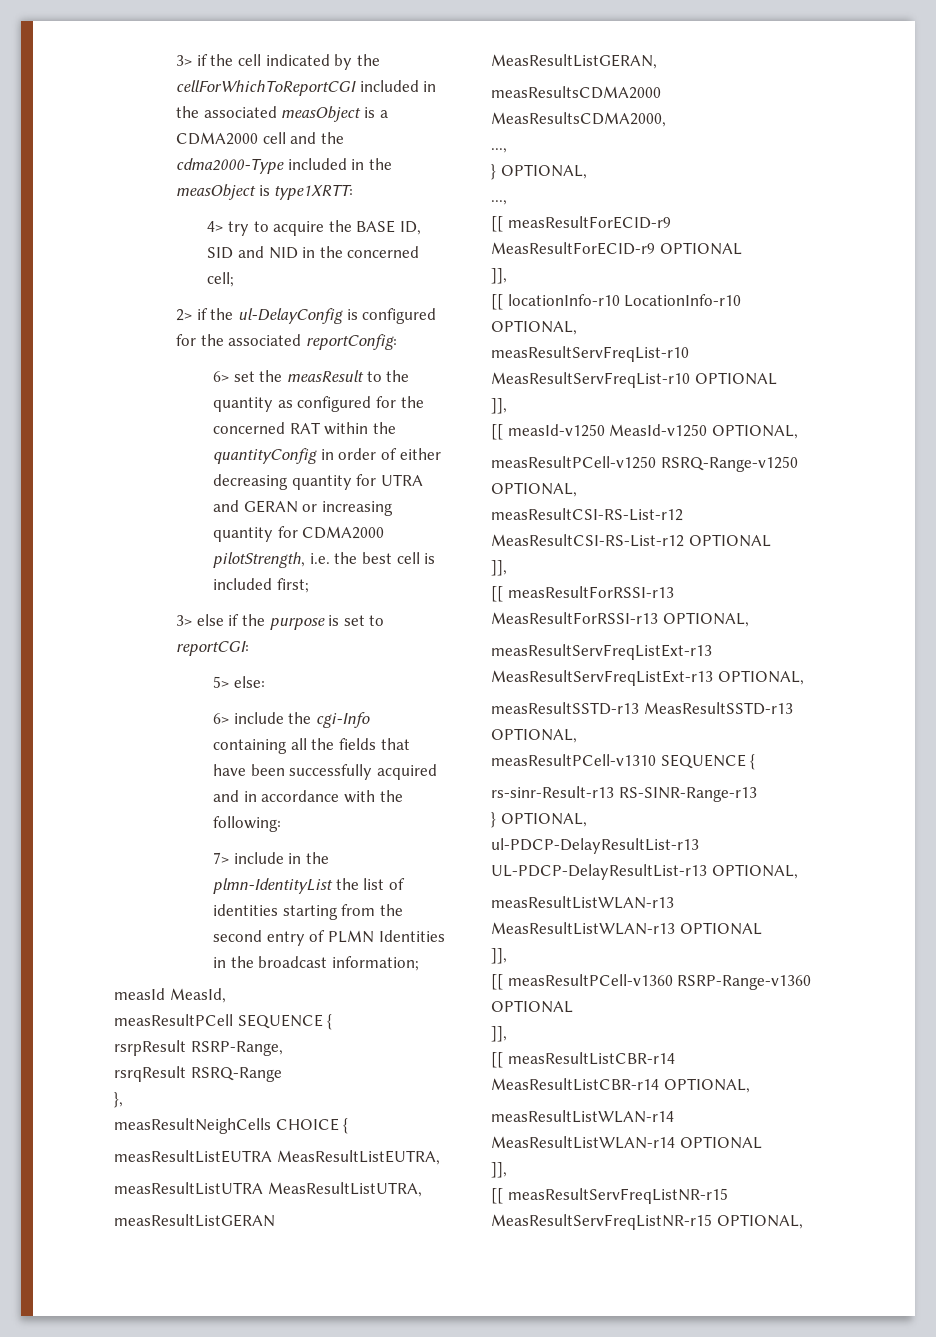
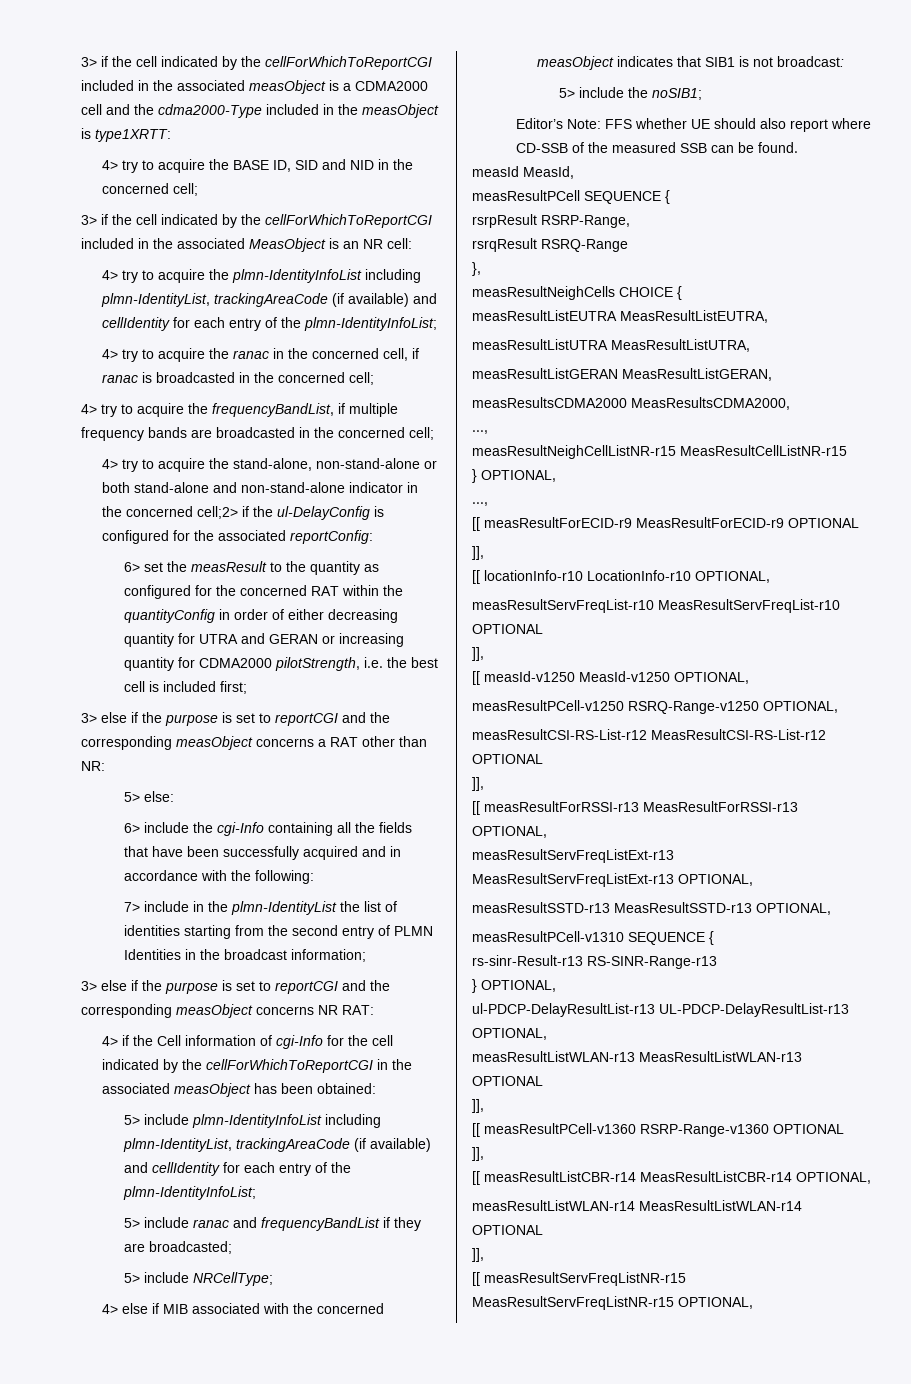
- 2> if the ul-DelayConfig is configured for the associated reportConfig:
+ 3> if the cell indicated by the cellForWhichToReportCGI included in the associated MeasObject is an NR cell:
+ 4> try to acquire the plmn-IdentityInfoList including plmn-IdentityList, trackingAreaCode (if available) and cellIdentity for each entry of the plmn-IdentityInfoList;
+ 4> try to acquire the ranac in the concerned cell, if ranac is broadcasted in the concerned cell;
+ 4> try to acquire the frequencyBandList, if multiple frequency bands are broadcasted in the concerned cell;
+ 4> try to acquire the stand-alone, non-stand-alone or both stand-alone and non-stand-alone indicator in the concerned cell;2> if the ul-DelayConfig is configured for the associated reportConfig:
- 3> else if the purpose is set to reportCGI:
+ 3> else if the purpose is set to reportCGI and the corresponding measObject concerns a RAT other than NR:
+ 3> else if the purpose is set to reportCGI and the corresponding measObject concerns NR RAT:
+ 4> if the Cell information of cgi-Info for the cell indicated by the cellForWhichToReportCGI in the associated measObject has been obtained:
+ 5> include plmn-IdentityInfoList including plmn-IdentityList, trackingAreaCode (if available) and cellIdentity for each entry of the plmn-IdentityInfoList;
+ 5> include ranac and frequencyBandList if they are broadcasted;
+ 5> include NRCellType;
+ 4> else if MIB associated with the concerned measObject indicates that SIB1 is not broadcast:
+ 5> include the noSIB1;
+ Editor’s Note: FFS whether UE should also report where CD-SSB of the measured SSB can be found.
+ measResultNeighCellListNR-r15 MeasResultCellListNR-r15

